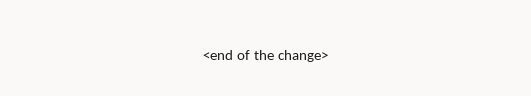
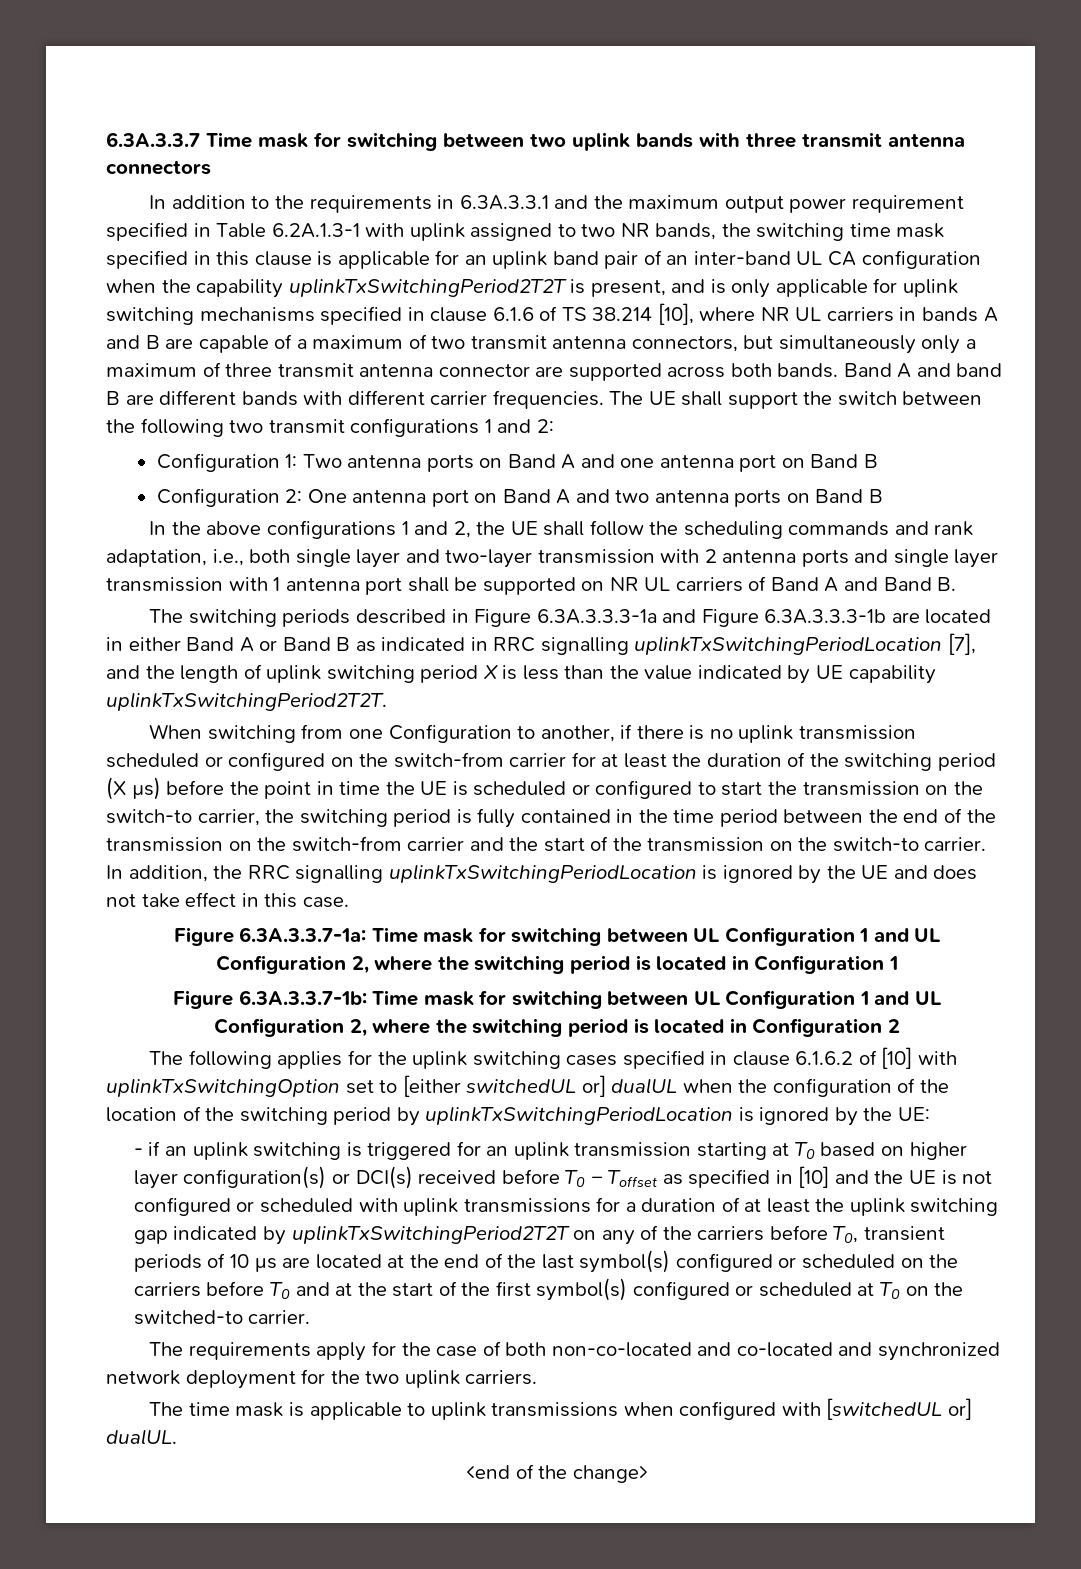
+ 6.3A.3.3.7 Time mask for switching between two uplink bands with three transmit antenna connectors
+ In addition to the requirements in 6.3A.3.3.1 and the maximum output power requirement specified in Table 6.2A.1.3-1 with uplink assigned to two NR bands, the switching time mask specified in this clause is applicable for an uplink band pair of an inter-band UL CA configuration when the capability uplinkTxSwitchingPeriod2T2T is present, and is only applicable for uplink switching mechanisms specified in clause 6.1.6 of TS 38.214 [10], where NR UL carriers in bands A and B are capable of a maximum of two transmit antenna connectors, but simultaneously only a maximum of three transmit antenna connector are supported across both bands. Band A and band B are different bands with different carrier frequencies. The UE shall support the switch between the following two transmit configurations 1 and 2:
+ Configuration 1: Two antenna ports on Band A and one antenna port on Band B
+ Configuration 2: One antenna port on Band A and two antenna ports on Band B
+ In the above configurations 1 and 2, the UE shall follow the scheduling commands and rank adaptation, i.e., both single layer and two-layer transmission with 2 antenna ports and single layer transmission with 1 antenna port shall be supported on NR UL carriers of Band A and Band B.
+ The switching periods described in Figure 6.3A.3.3.3-1a and Figure 6.3A.3.3.3-1b are located in either Band A or Band B as indicated in RRC signalling uplinkTxSwitchingPeriodLocation [7], and the length of uplink switching period X is less than the value indicated by UE capability uplinkTxSwitchingPeriod2T2T.
+ When switching from one Configuration to another, if there is no uplink transmission scheduled or configured on the switch-from carrier for at least the duration of the switching period (X µs) before the point in time the UE is scheduled or configured to start the transmission on the switch-to carrier, the switching period is fully contained in the time period between the end of the transmission on the switch-from carrier and the start of the transmission on the switch-to carrier. In addition, the RRC signalling uplinkTxSwitchingPeriodLocation is ignored by the UE and does not take effect in this case.
+ Figure 6.3A.3.3.7-1a: Time mask for switching between UL Configuration 1 and UL Configuration 2, where the switching period is located in Configuration 1
+ Figure 6.3A.3.3.7-1b: Time mask for switching between UL Configuration 1 and UL Configuration 2, where the switching period is located in Configuration 2
+ The following applies for the uplink switching cases specified in clause 6.1.6.2 of [10] with uplinkTxSwitchingOption set to [either switchedUL or] dualUL when the configuration of the location of the switching period by uplinkTxSwitchingPeriodLocation is ignored by the UE:
+ - if an uplink switching is triggered for an uplink transmission starting at T0 based on higher layer configuration(s) or DCI(s) received before T0 − Toffset as specified in [10] and the UE is not configured or scheduled with uplink transmissions for a duration of at least the uplink switching gap indicated by uplinkTxSwitchingPeriod2T2T on any of the carriers before T0, transient periods of 10 μs are located at the end of the last symbol(s) configured or scheduled on the carriers before T0 and at the start of the first symbol(s) configured or scheduled at T0 on the switched-to carrier.
+ The requirements apply for the case of both non-co-located and co-located and synchronized network deployment for the two uplink carriers.
+ The time mask is applicable to uplink transmissions when configured with [switchedUL or] dualUL.

